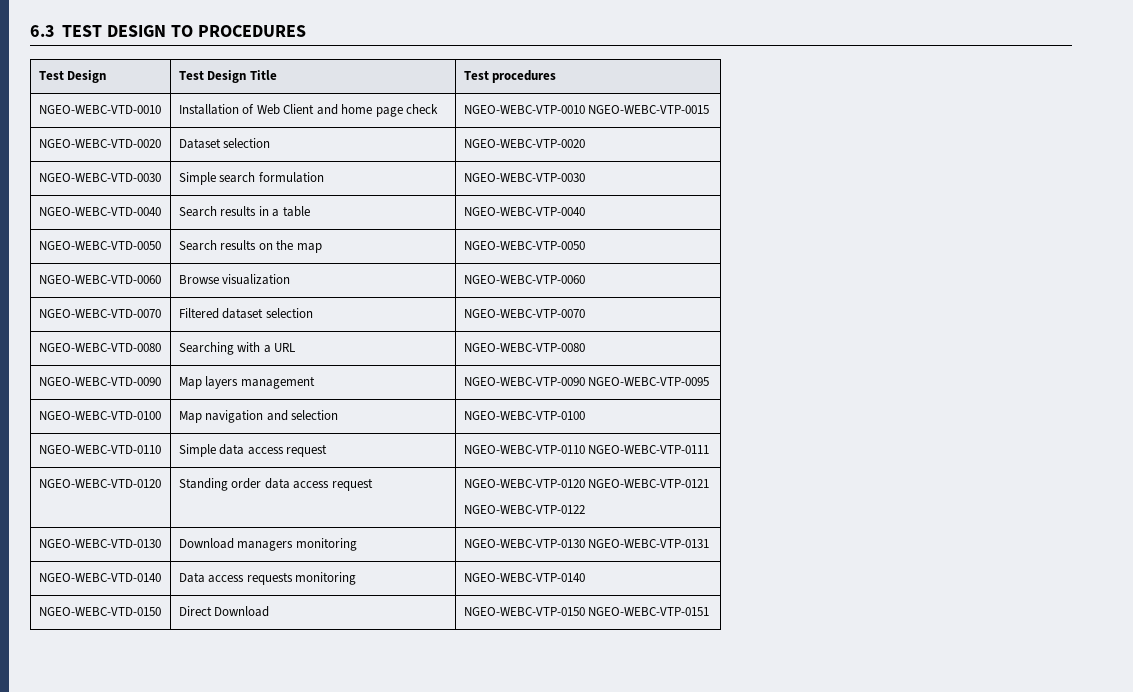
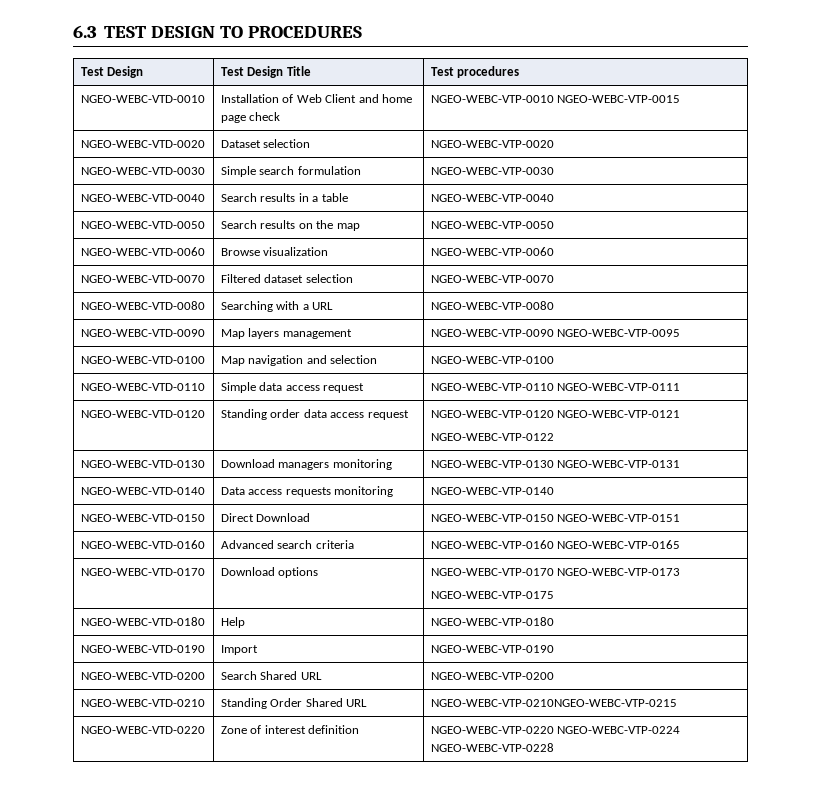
+ NGEO-WEBC-VTD-0160 | Advanced search criteria | NGEO-WEBC-VTP-0160 NGEO-WEBC-VTP-0165
+ NGEO-WEBC-VTD-0170 | Download options | NGEO-WEBC-VTP-0170 NGEO-WEBC-VTP-0173
+ NGEO-WEBC-VTP-0175
+ NGEO-WEBC-VTD-0180 | Help | NGEO-WEBC-VTP-0180
+ NGEO-WEBC-VTD-0190 | Import | NGEO-WEBC-VTP-0190
+ NGEO-WEBC-VTD-0200 | Search Shared URL | NGEO-WEBC-VTP-0200
+ NGEO-WEBC-VTD-0210 | Standing Order Shared URL | NGEO-WEBC-VTP-0210NGEO-WEBC-VTP-0215
+ NGEO-WEBC-VTD-0220 | Zone of interest definition | NGEO-WEBC-VTP-0220 NGEO-WEBC-VTP-0224 NGEO-WEBC-VTP-0228

